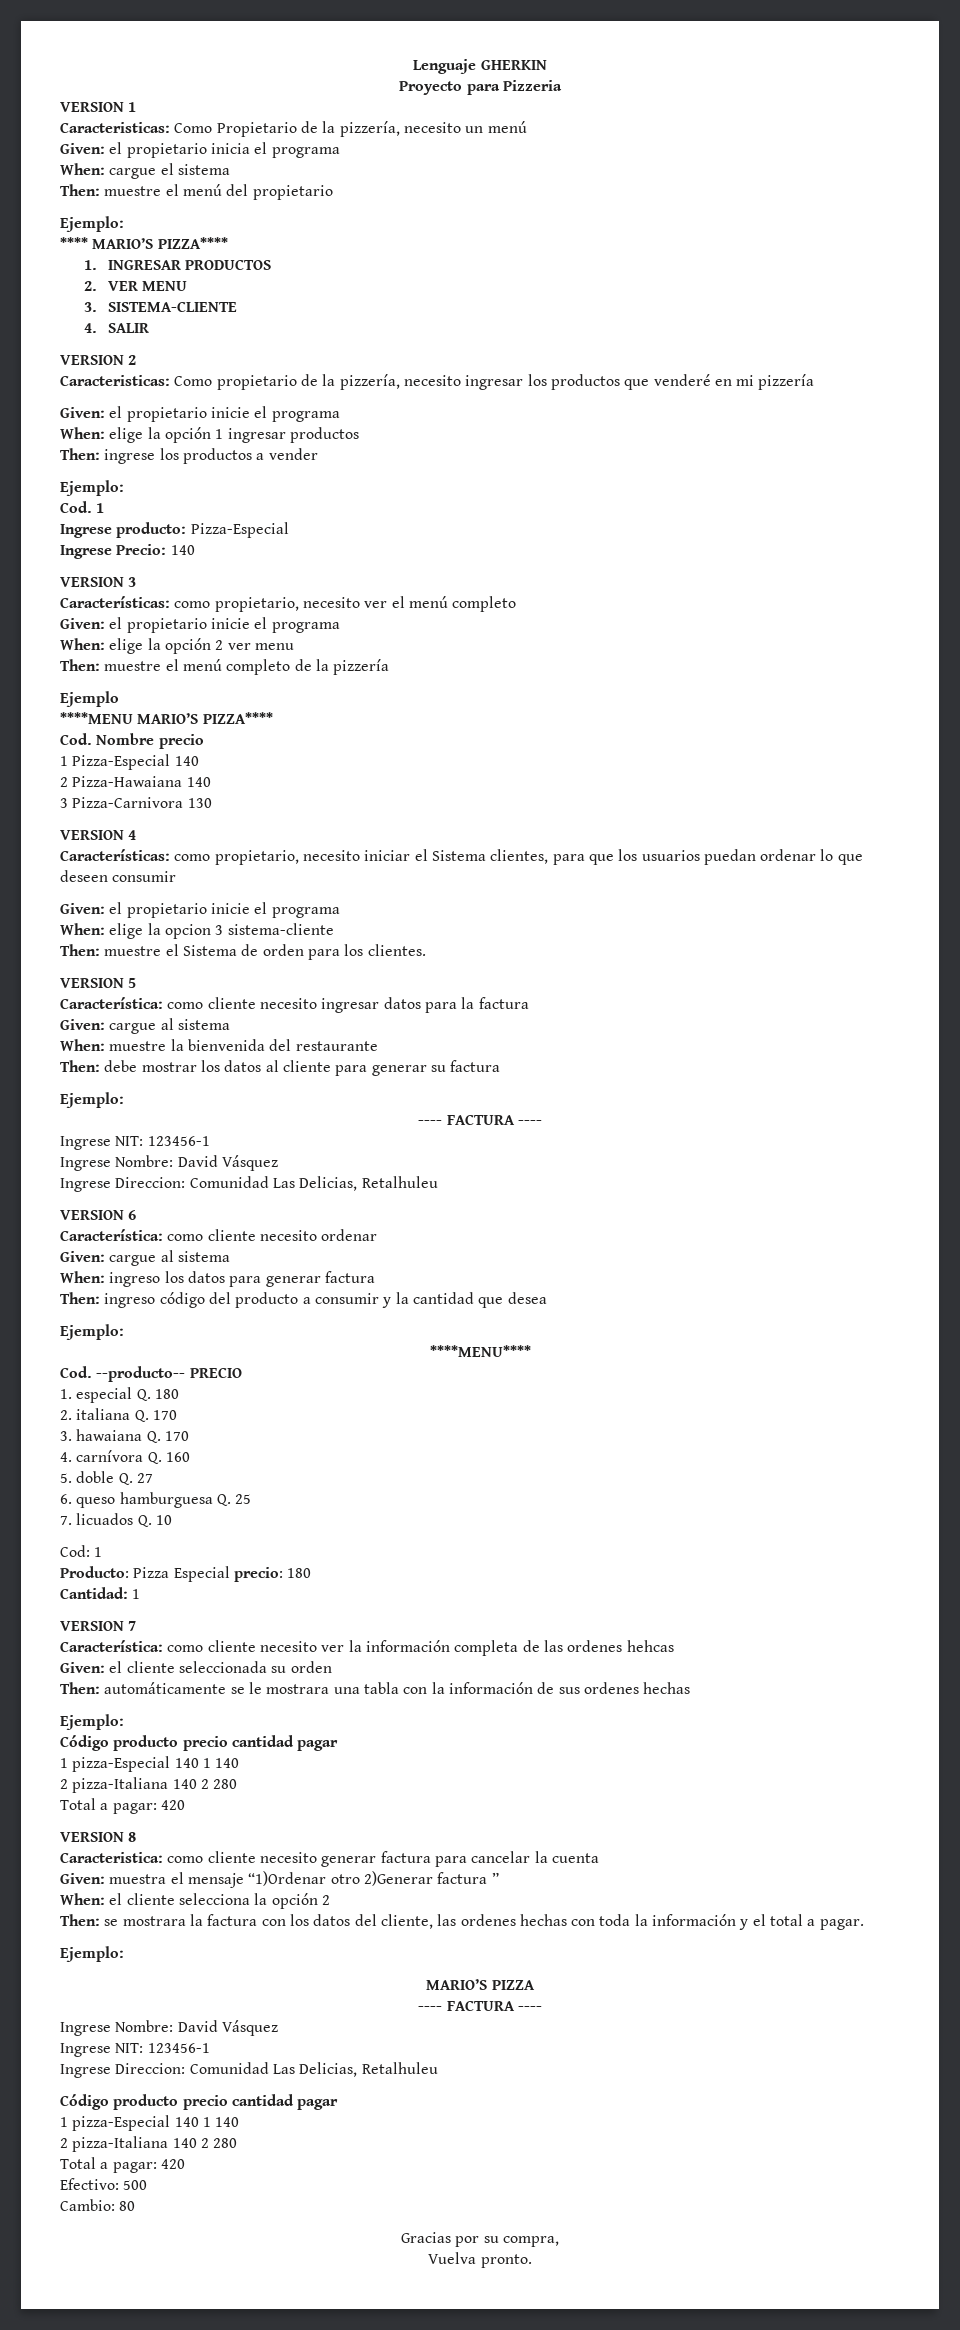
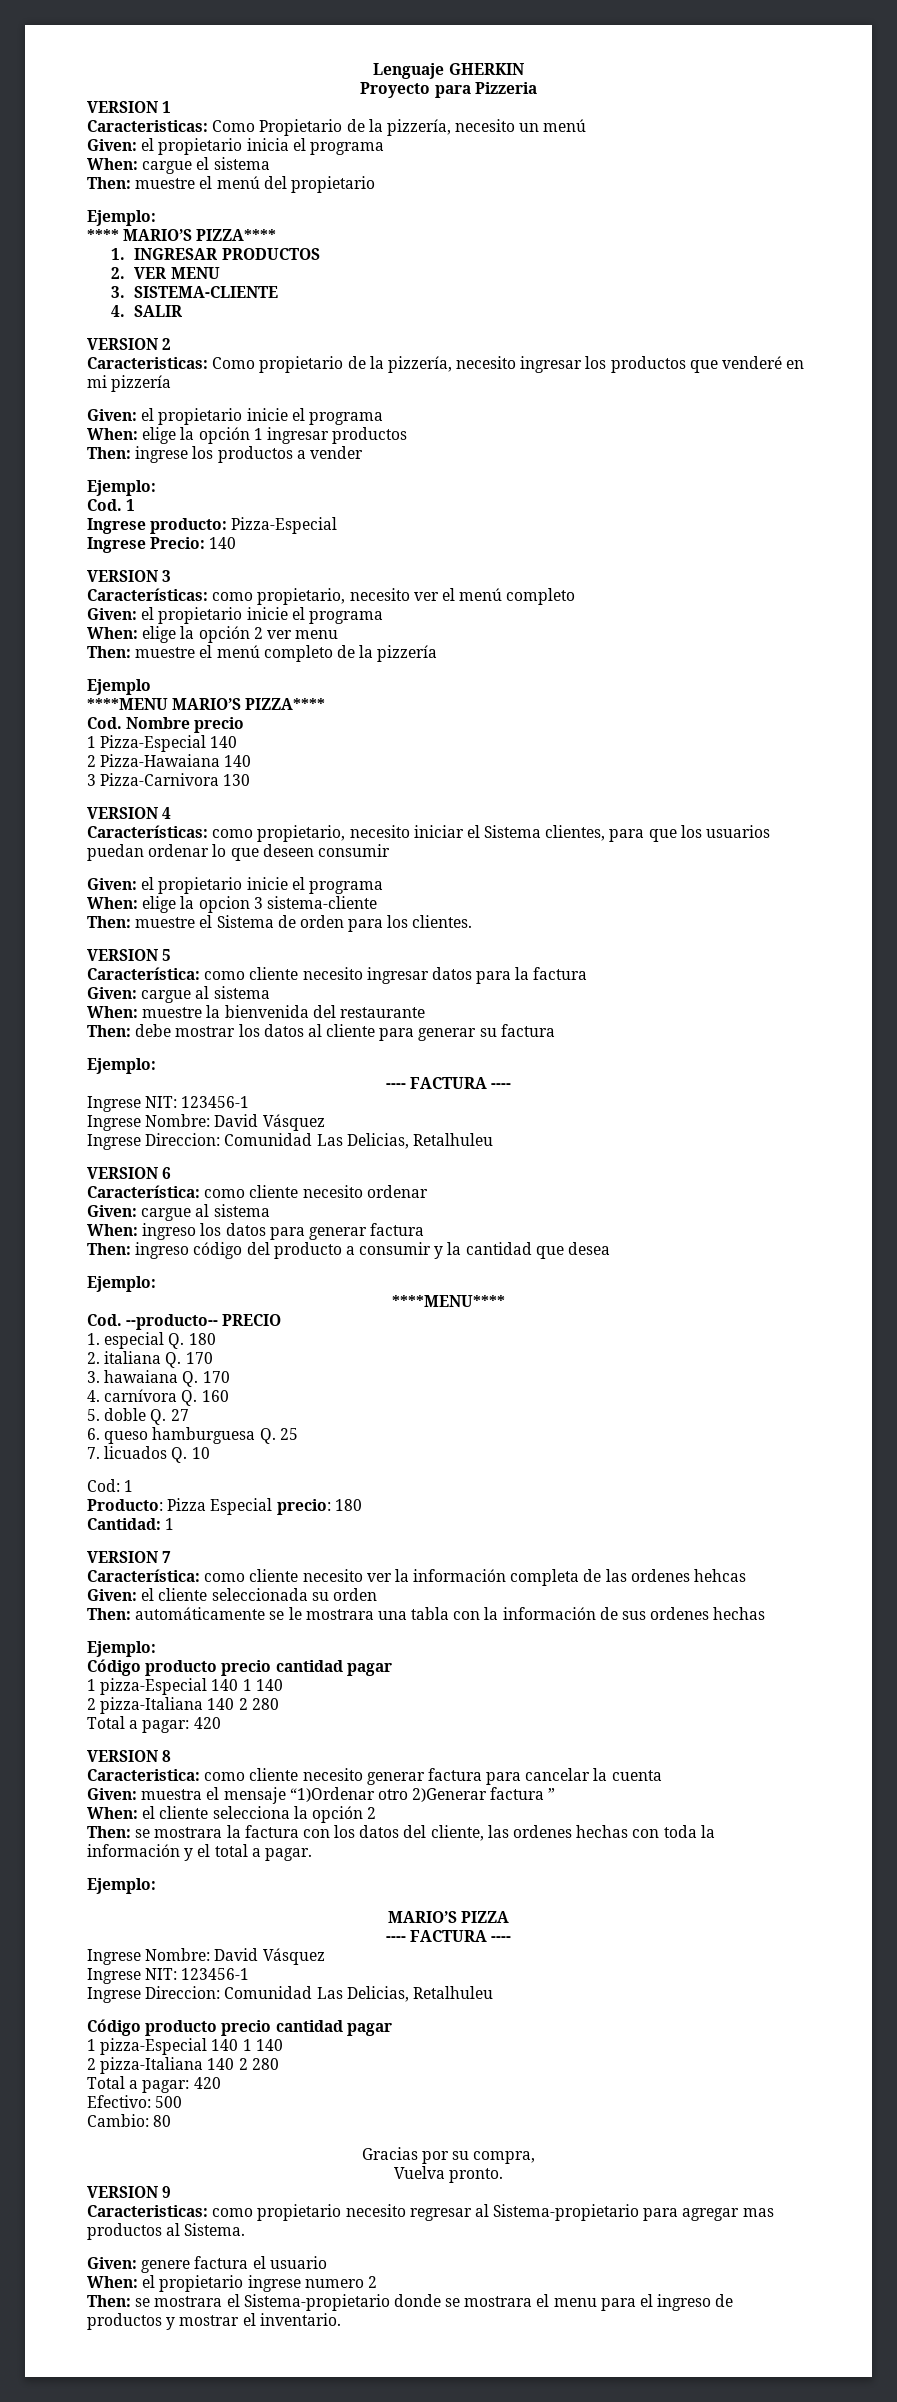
+ VERSION 9
+ Caracteristicas: como propietario necesito regresar al Sistema-propietario para agregar mas productos al Sistema.
+ Given: genere factura el usuario
+ When: el propietario ingrese numero 2
+ Then: se mostrara el Sistema-propietario donde se mostrara el menu para el ingreso de productos y mostrar el inventario.

